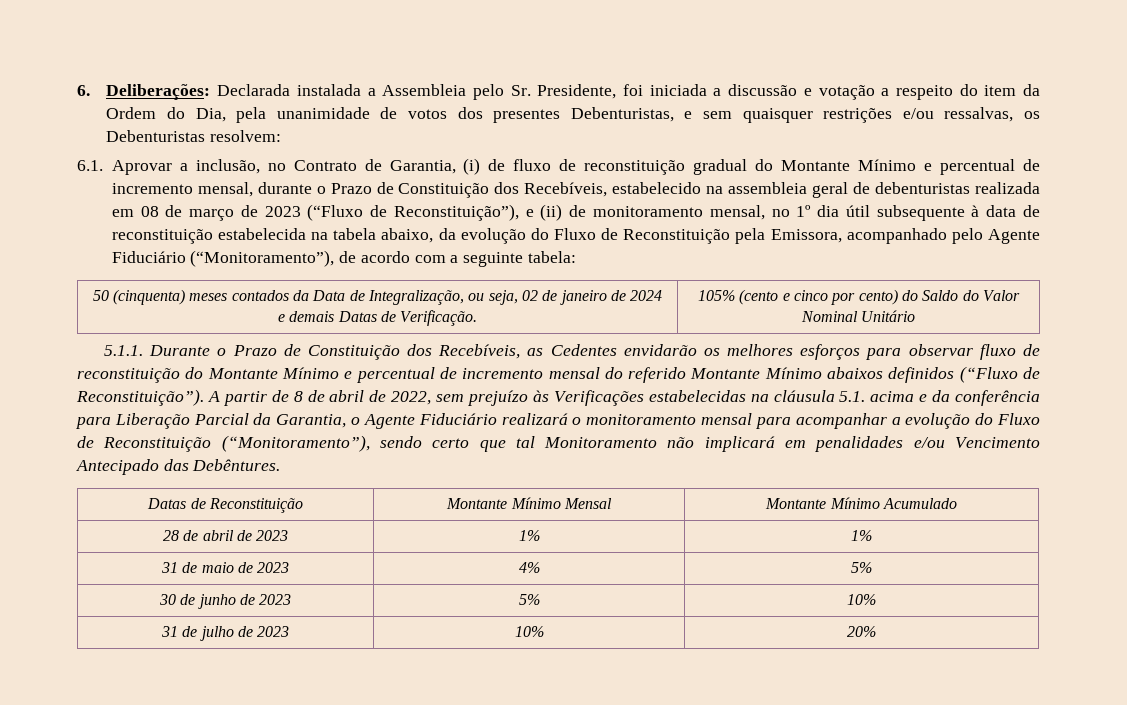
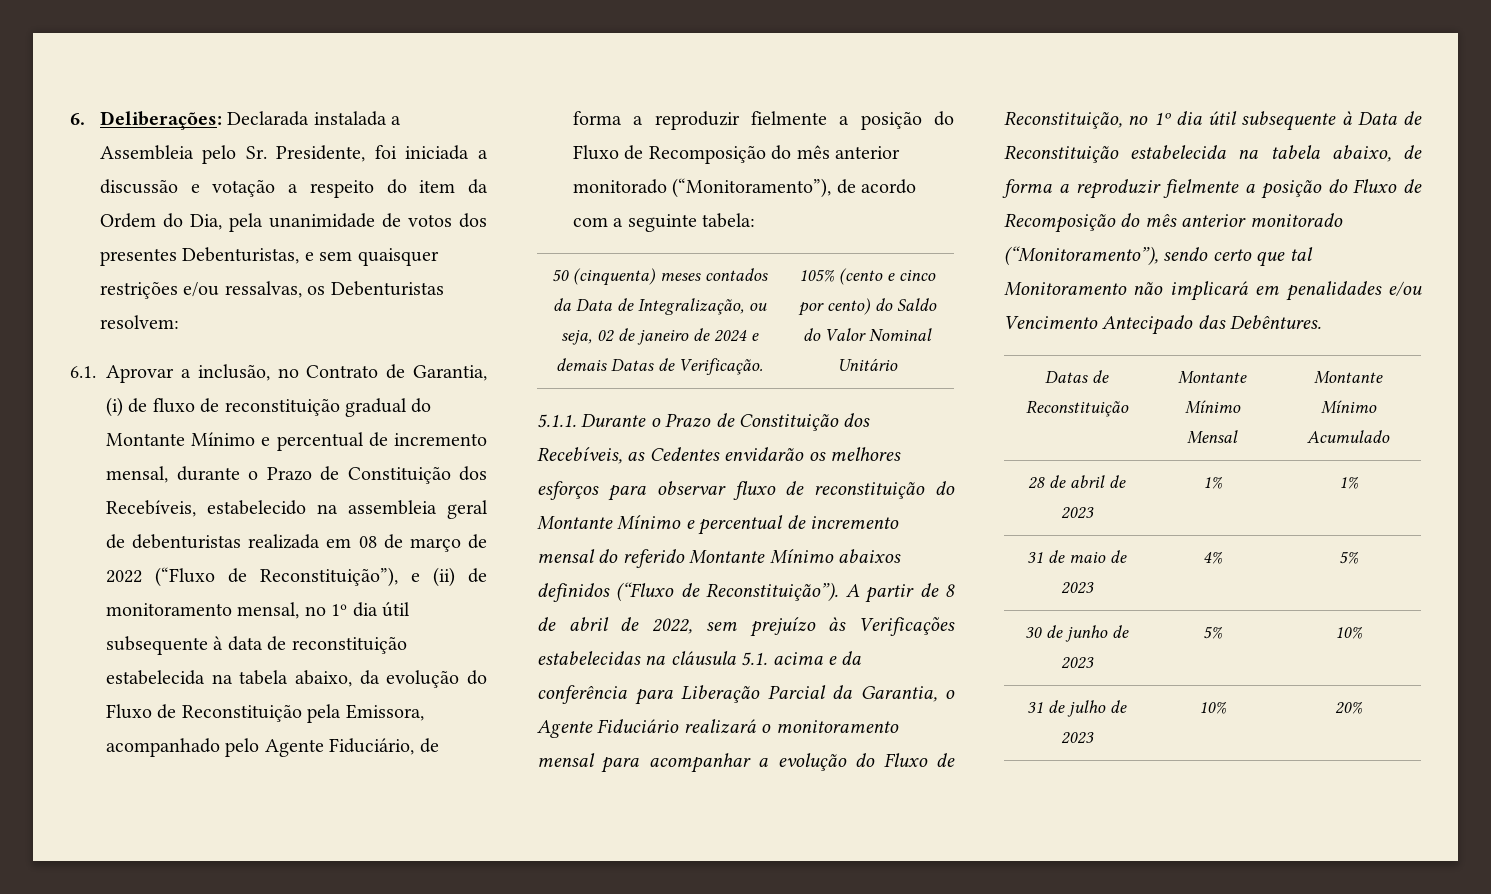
- 6.1. Aprovar a inclusão, no Contrato de Garantia, (i) de fluxo de reconstituição gradual do Montante Mínimo e percentual de incremento mensal, durante o Prazo de Constituição dos Recebíveis, estabelecido na assembleia geral de debenturistas realizada em 08 de março de 2023 (“Fluxo de Reconstituição”), e (ii) de monitoramento mensal, no 1º dia útil subsequente à data de reconstituição estabelecida na tabela abaixo, da evolução do Fluxo de Reconstituição pela Emissora, acompanhado pelo Agente Fiduciário (“Monitoramento”), de acordo com a seguinte tabela:
+ 6.1. Aprovar a inclusão, no Contrato de Garantia, (i) de fluxo de reconstituição gradual do Montante Mínimo e percentual de incremento mensal, durante o Prazo de Constituição dos Recebíveis, estabelecido na assembleia geral de debenturistas realizada em 08 de março de 2022 (“Fluxo de Reconstituição”), e (ii) de monitoramento mensal, no 1º dia útil subsequente à data de reconstituição estabelecida na tabela abaixo, da evolução do Fluxo de Reconstituição pela Emissora, acompanhado pelo Agente Fiduciário, de forma a reproduzir fielmente a posição do Fluxo de Recomposição do mês anterior monitorado (“Monitoramento”), de acordo com a seguinte tabela:
- A partir de 8 de abril de 2022, sem prejuízo às Verificações estabelecidas na cláusula 5.1. acima e da conferência para Liberação Parcial da Garantia, o Agente Fiduciário realizará o monitoramento mensal para acompanhar a evolução do Fluxo de Reconstituição (“Monitoramento”), sendo certo que tal Monitoramento não implicará em penalidades e/ou Vencimento Antecipado das Debêntures.
+ A partir de 8 de abril de 2022, sem prejuízo às Verificações estabelecidas na cláusula 5.1. acima e da conferência para Liberação Parcial da Garantia, o Agente Fiduciário realizará o monitoramento mensal para acompanhar a evolução do Fluxo de Reconstituição, no 1º dia útil subsequente à Data de Reconstituição estabelecida na tabela abaixo, de forma a reproduzir fielmente a posição do Fluxo de Recomposição do mês anterior monitorado (“Monitoramento”), sendo certo que tal Monitoramento não implicará em penalidades e/ou Vencimento Antecipado das Debêntures.

